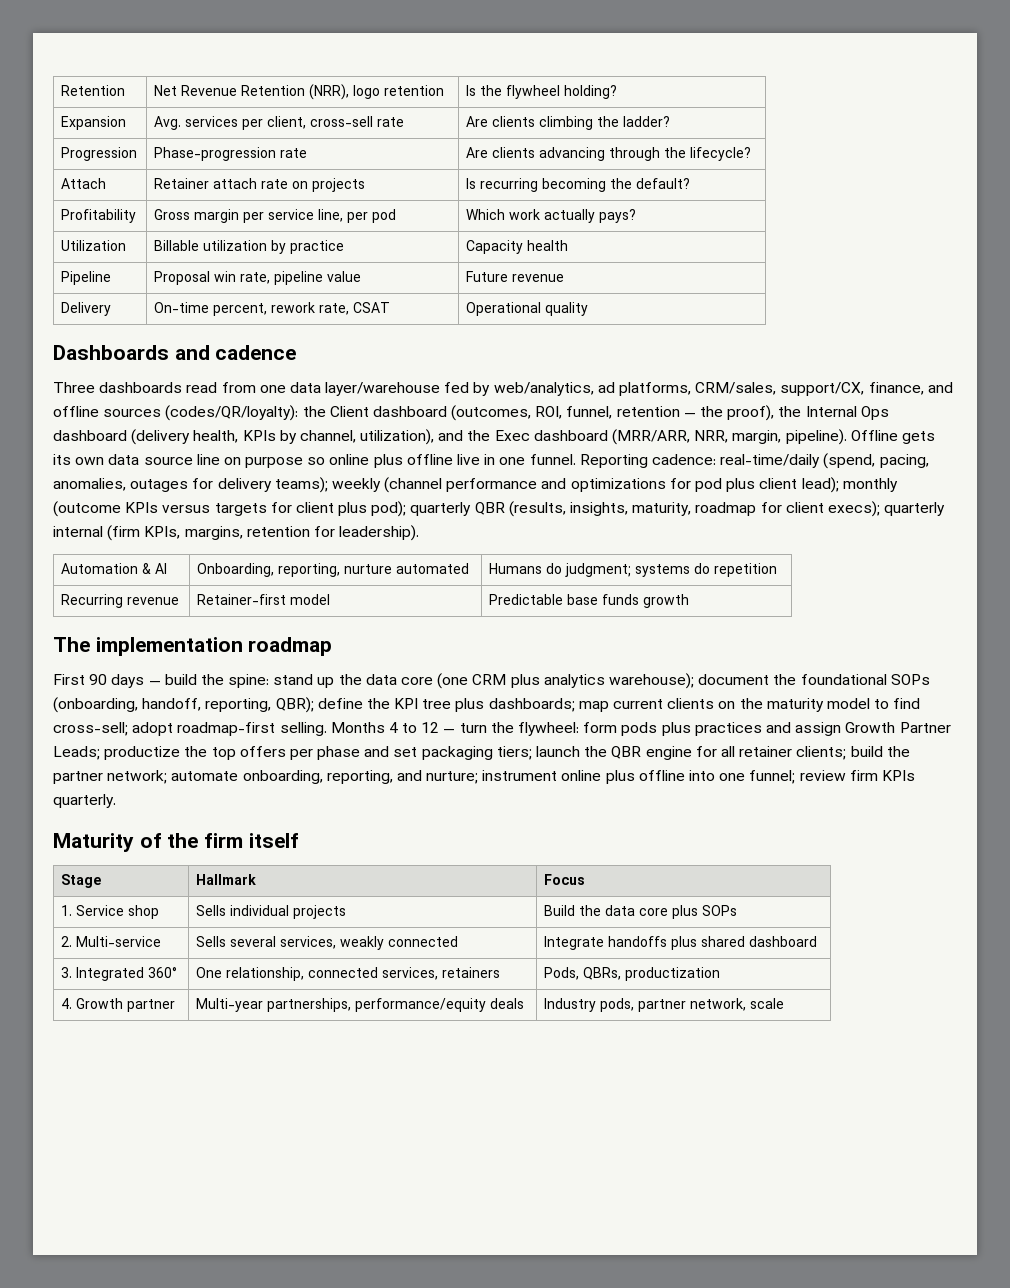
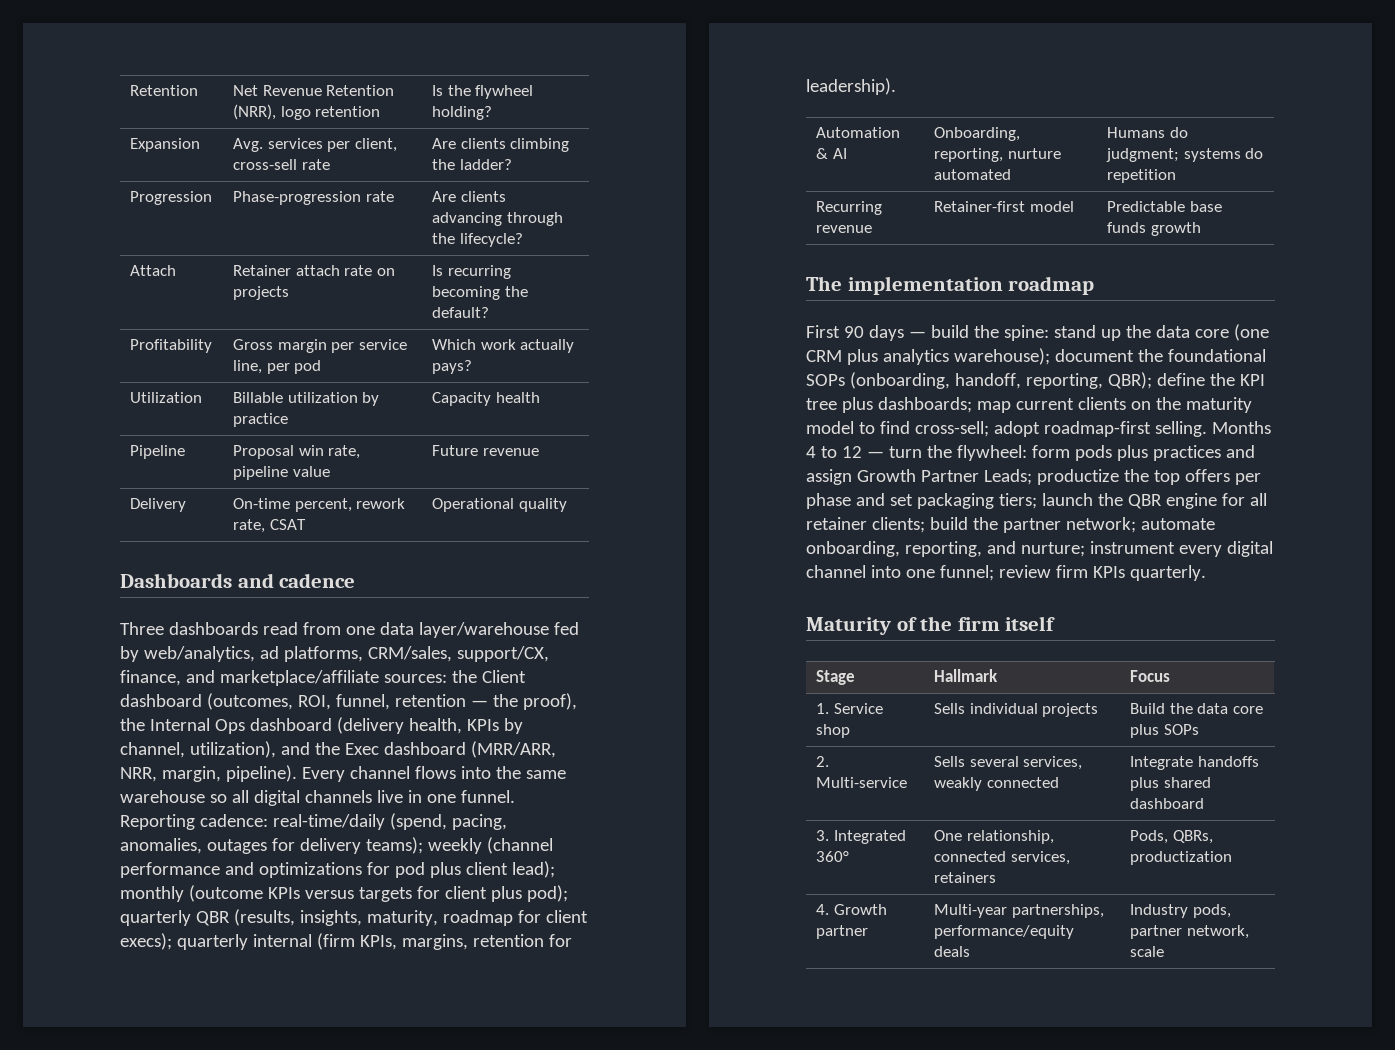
- Three dashboards read from one data layer/warehouse fed by web/analytics, ad platforms, CRM/sales, support/CX, finance, and offline sources (codes/QR/loyalty): the Client dashboard (outcomes, ROI, funnel, retention — the proof), the Internal Ops dashboard (delivery health, KPIs by channel, utilization), and the Exec dashboard (MRR/ARR, NRR, margin, pipeline).
+ Three dashboards read from one data layer/warehouse fed by web/analytics, ad platforms, CRM/sales, support/CX, finance, and marketplace/affiliate sources: the Client dashboard (outcomes, ROI, funnel, retention — the proof), the Internal Ops dashboard (delivery health, KPIs by channel, utilization), and the Exec dashboard (MRR/ARR, NRR, margin, pipeline).
- Offline gets its own data source line on purpose so online plus offline live in one funnel.
+ Every channel flows into the same warehouse so all digital channels live in one funnel.
- Months 4 to 12 — turn the flywheel: form pods plus practices and assign Growth Partner Leads; productize the top offers per phase and set packaging tiers; launch the QBR engine for all retainer clients; build the partner network; automate onboarding, reporting, and nurture; instrument online plus offline into one funnel; review firm KPIs quarterly.
+ Months 4 to 12 — turn the flywheel: form pods plus practices and assign Growth Partner Leads; productize the top offers per phase and set packaging tiers; launch the QBR engine for all retainer clients; build the partner network; automate onboarding, reporting, and nurture; instrument every digital channel into one funnel; review firm KPIs quarterly.

